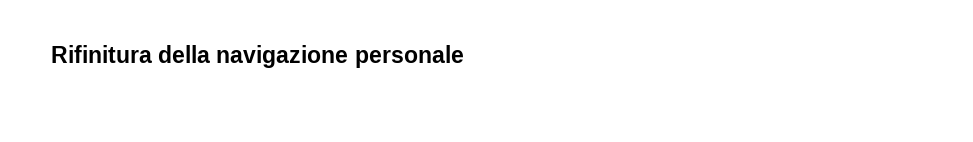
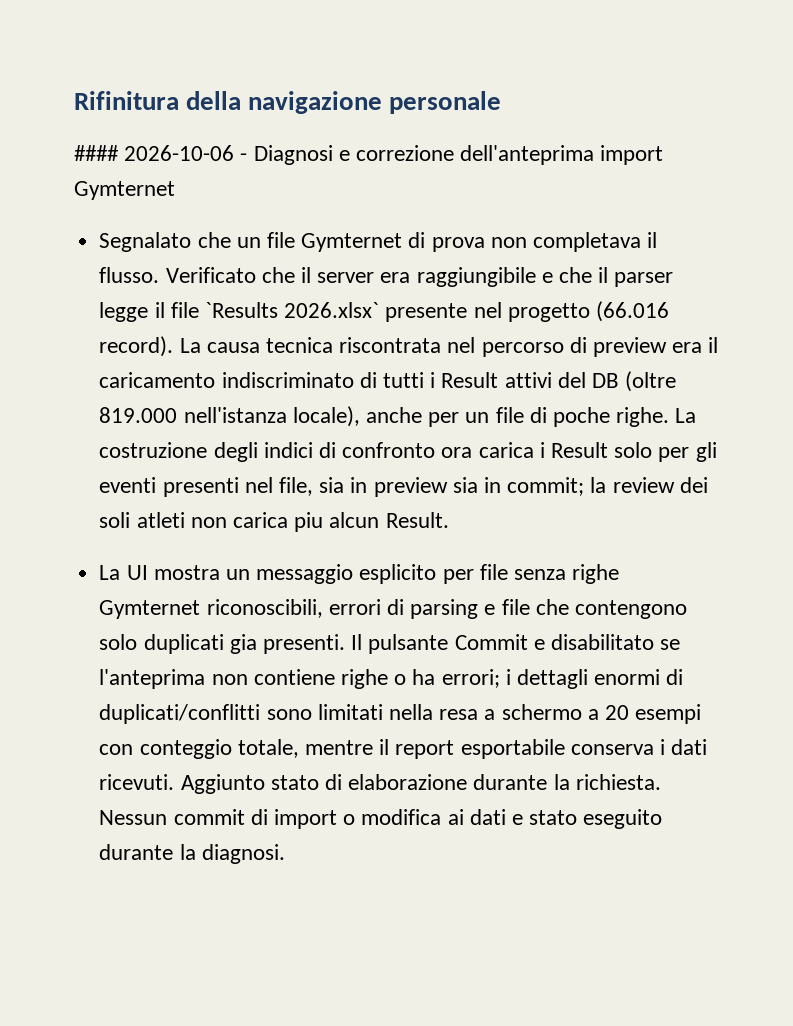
+ #### 2026-10-06 - Diagnosi e correzione dell'anteprima import Gymternet
+ Segnalato che un file Gymternet di prova non completava il flusso. Verificato che il server era raggiungibile e che il parser legge il file `Results 2026.xlsx` presente nel progetto (66.016 record). La causa tecnica riscontrata nel percorso di preview era il caricamento indiscriminato di tutti i Result attivi del DB (oltre 819.000 nell'istanza locale), anche per un file di poche righe. La costruzione degli indici di confronto ora carica i Result solo per gli eventi presenti nel file, sia in preview sia in commit; la review dei soli atleti non carica piu alcun Result.
+ La UI mostra un messaggio esplicito per file senza righe Gymternet riconoscibili, errori di parsing e file che contengono solo duplicati gia presenti. Il pulsante Commit e disabilitato se l'anteprima non contiene righe o ha errori; i dettagli enormi di duplicati/conflitti sono limitati nella resa a schermo a 20 esempi con conteggio totale, mentre il report esportabile conserva i dati ricevuti. Aggiunto stato di elaborazione durante la richiesta. Nessun commit di import o modifica ai dati e stato eseguito durante la diagnosi.

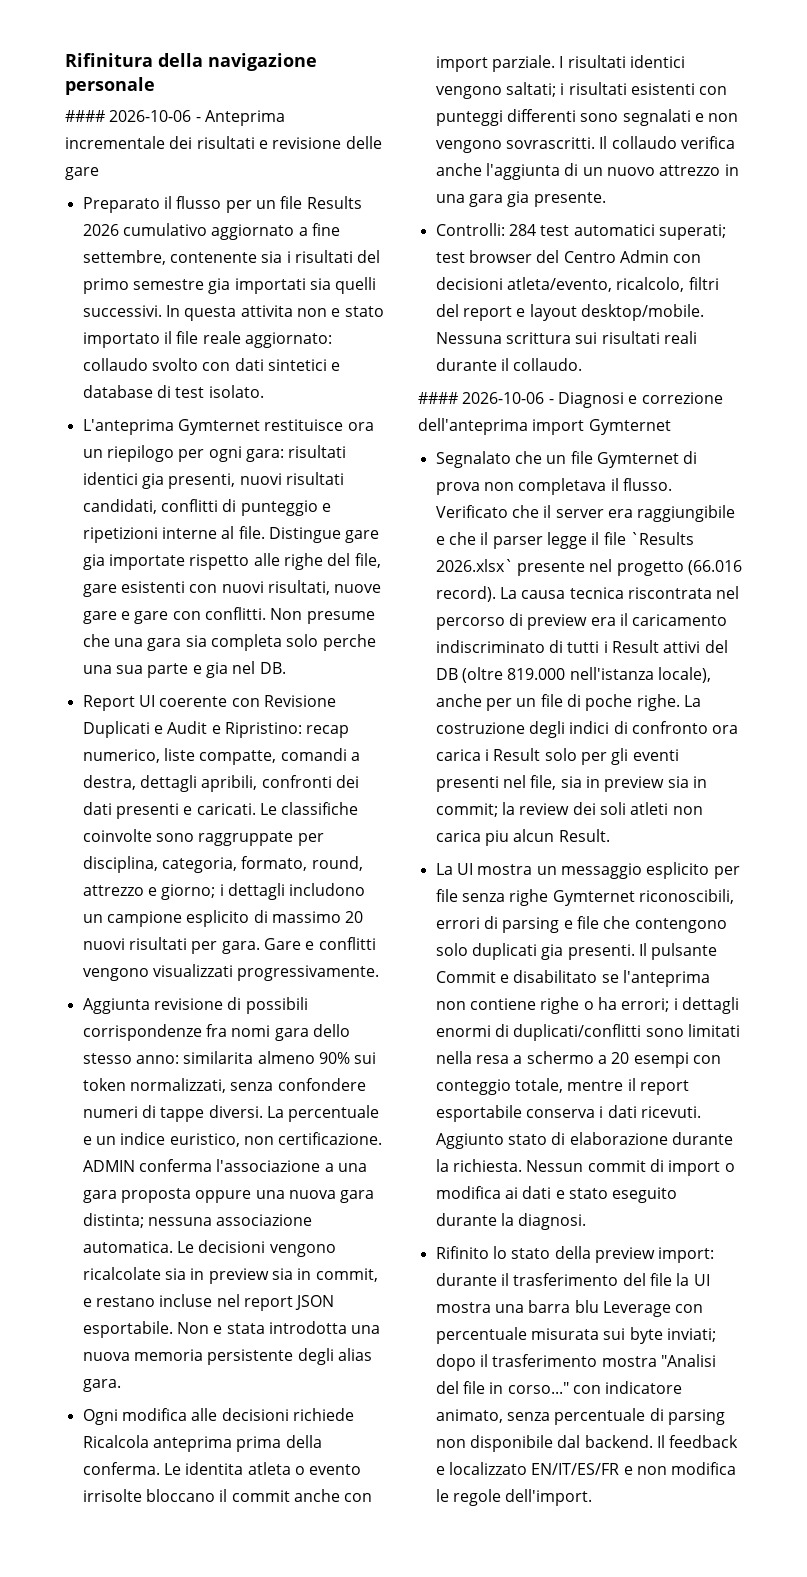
+ #### 2026-10-06 - Anteprima incrementale dei risultati e revisione delle gare
+ Preparato il flusso per un file Results 2026 cumulativo aggiornato a fine settembre, contenente sia i risultati del primo semestre gia importati sia quelli successivi. In questa attivita non e stato importato il file reale aggiornato: collaudo svolto con dati sintetici e database di test isolato.
+ L'anteprima Gymternet restituisce ora un riepilogo per ogni gara: risultati identici gia presenti, nuovi risultati candidati, conflitti di punteggio e ripetizioni interne al file. Distingue gare gia importate rispetto alle righe del file, gare esistenti con nuovi risultati, nuove gare e gare con conflitti. Non presume che una gara sia completa solo perche una sua parte e gia nel DB.
+ Report UI coerente con Revisione Duplicati e Audit e Ripristino: recap numerico, liste compatte, comandi a destra, dettagli apribili, confronti dei dati presenti e caricati. Le classifiche coinvolte sono raggruppate per disciplina, categoria, formato, round, attrezzo e giorno; i dettagli includono un campione esplicito di massimo 20 nuovi risultati per gara. Gare e conflitti vengono visualizzati progressivamente.
+ Aggiunta revisione di possibili corrispondenze fra nomi gara dello stesso anno: similarita almeno 90% sui token normalizzati, senza confondere numeri di tappe diversi. La percentuale e un indice euristico, non certificazione. ADMIN conferma l'associazione a una gara proposta oppure una nuova gara distinta; nessuna associazione automatica. Le decisioni vengono ricalcolate sia in preview sia in commit, e restano incluse nel report JSON esportabile. Non e stata introdotta una nuova memoria persistente degli alias gara.
+ Ogni modifica alle decisioni richiede Ricalcola anteprima prima della conferma. Le identita atleta o evento irrisolte bloccano il commit anche con import parziale. I risultati identici vengono saltati; i risultati esistenti con punteggi differenti sono segnalati e non vengono sovrascritti. Il collaudo verifica anche l'aggiunta di un nuovo attrezzo in una gara gia presente.
+ Controlli: 284 test automatici superati; test browser del Centro Admin con decisioni atleta/evento, ricalcolo, filtri del report e layout desktop/mobile. Nessuna scrittura sui risultati reali durante il collaudo.
+ Rifinito lo stato della preview import: durante il trasferimento del file la UI mostra una barra blu Leverage con percentuale misurata sui byte inviati; dopo il trasferimento mostra "Analisi del file in corso..." con indicatore animato, senza percentuale di parsing non disponibile dal backend. Il feedback e localizzato EN/IT/ES/FR e non modifica le regole dell'import.

